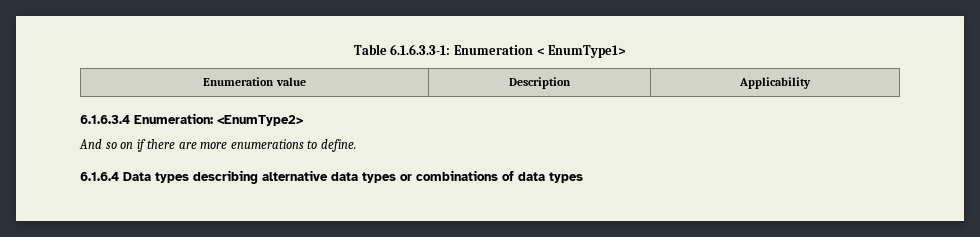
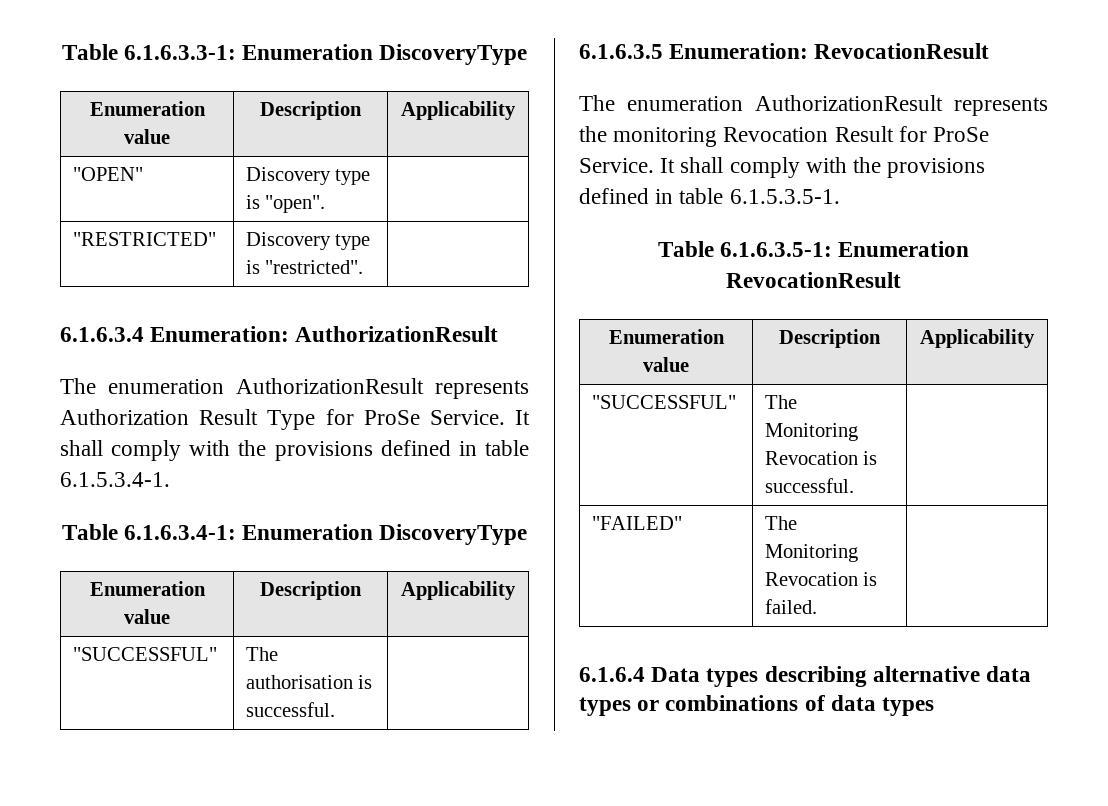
- Table 6.1.6.3.3-1: Enumeration < EnumType1>
+ Table 6.1.6.3.3-1: Enumeration DiscoveryType
  Enumeration value | Description | Applicability
- 6.1.6.3.4 Enumeration: <EnumType2>
- And so on if there are more enumerations to define.
+ "OPEN" | Discovery type is "open". |
+ "RESTRICTED" | Discovery type is "restricted". |
+ 6.1.6.3.4 Enumeration: AuthorizationResult
+ The enumeration AuthorizationResult represents Authorization Result Type for ProSe Service. It shall comply with the provisions defined in table 6.1.5.3.4-1.
+ Table 6.1.6.3.4-1: Enumeration DiscoveryType
+ Enumeration value | Description | Applicability
+ "SUCCESSFUL" | The authorisation is successful. |
+ 6.1.6.3.5 Enumeration: RevocationResult
+ The enumeration AuthorizationResult represents the monitoring Revocation Result for ProSe Service. It shall comply with the provisions defined in table 6.1.5.3.5-1.
+ Table 6.1.6.3.5-1: Enumeration RevocationResult
+ Enumeration value | Description | Applicability
+ "SUCCESSFUL" | The Monitoring Revocation is successful. |
+ "FAILED" | The Monitoring Revocation is failed. |

